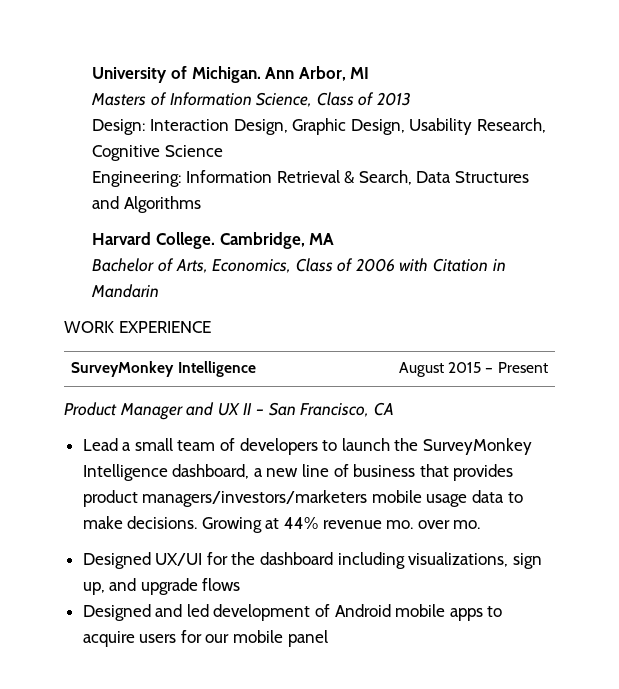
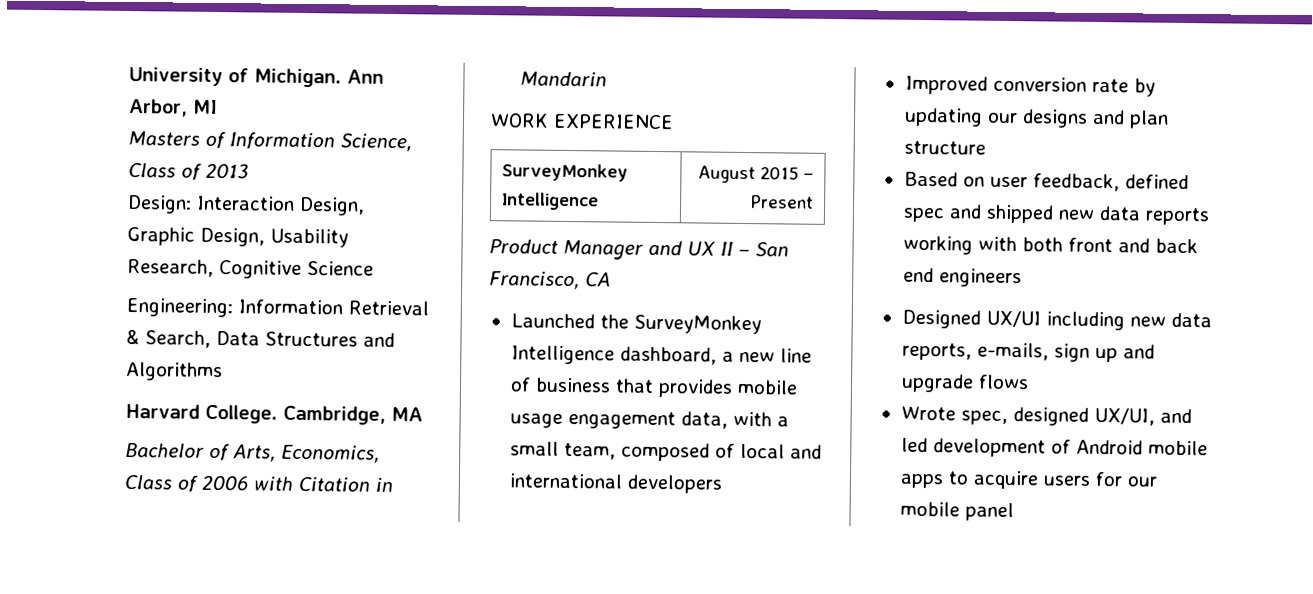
- Lead a small team of developers to launch the SurveyMonkey Intelligence dashboard, a new line of business that provides product managers/investors/marketers mobile usage data to make decisions. Growing at 44% revenue mo. over mo.
- Designed UX/UI for the dashboard including visualizations, sign up, and upgrade flows
+ Launched the SurveyMonkey Intelligence dashboard, a new line of business that provides mobile usage engagement data, with a small team, composed of local and international developers
+ Improved conversion rate by updating our designs and plan structure
+ Based on user feedback, defined spec and shipped new data reports working with both front and back end engineers
+ Designed UX/UI including new data reports, e-mails, sign up and upgrade flows
- Designed and led development of Android mobile apps to acquire users for our mobile panel
+ Wrote spec, designed UX/UI, and led development of Android mobile apps to acquire users for our mobile panel

